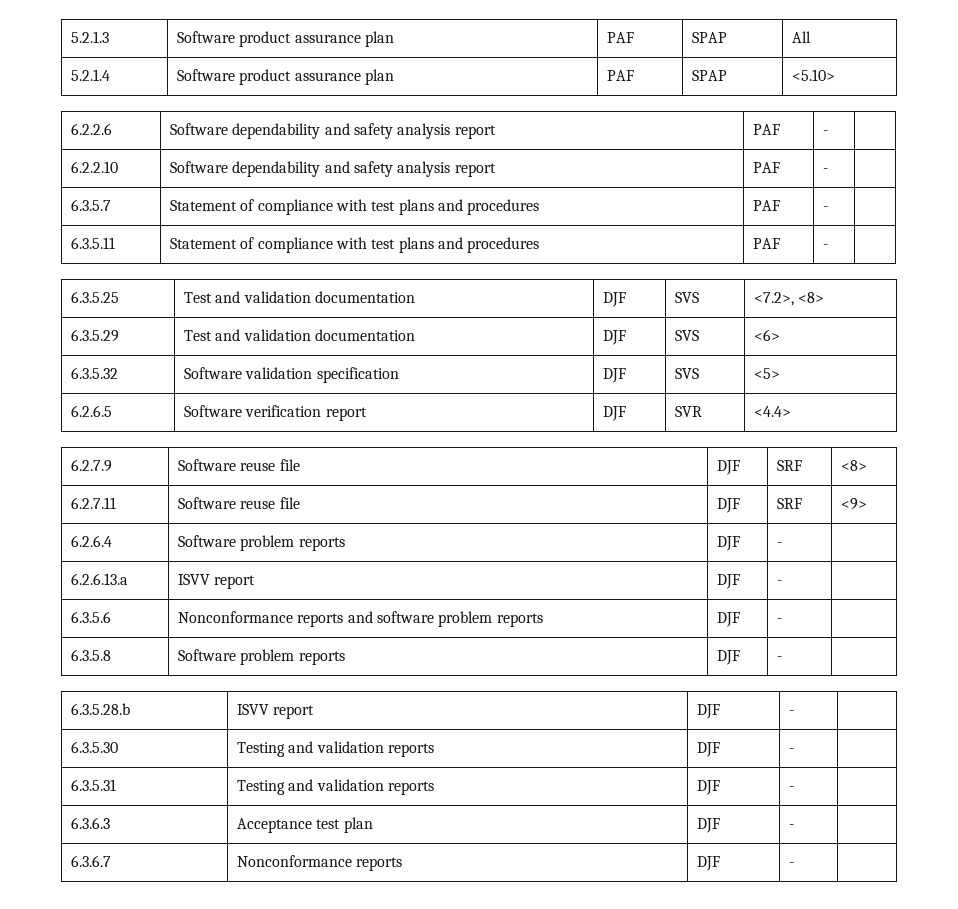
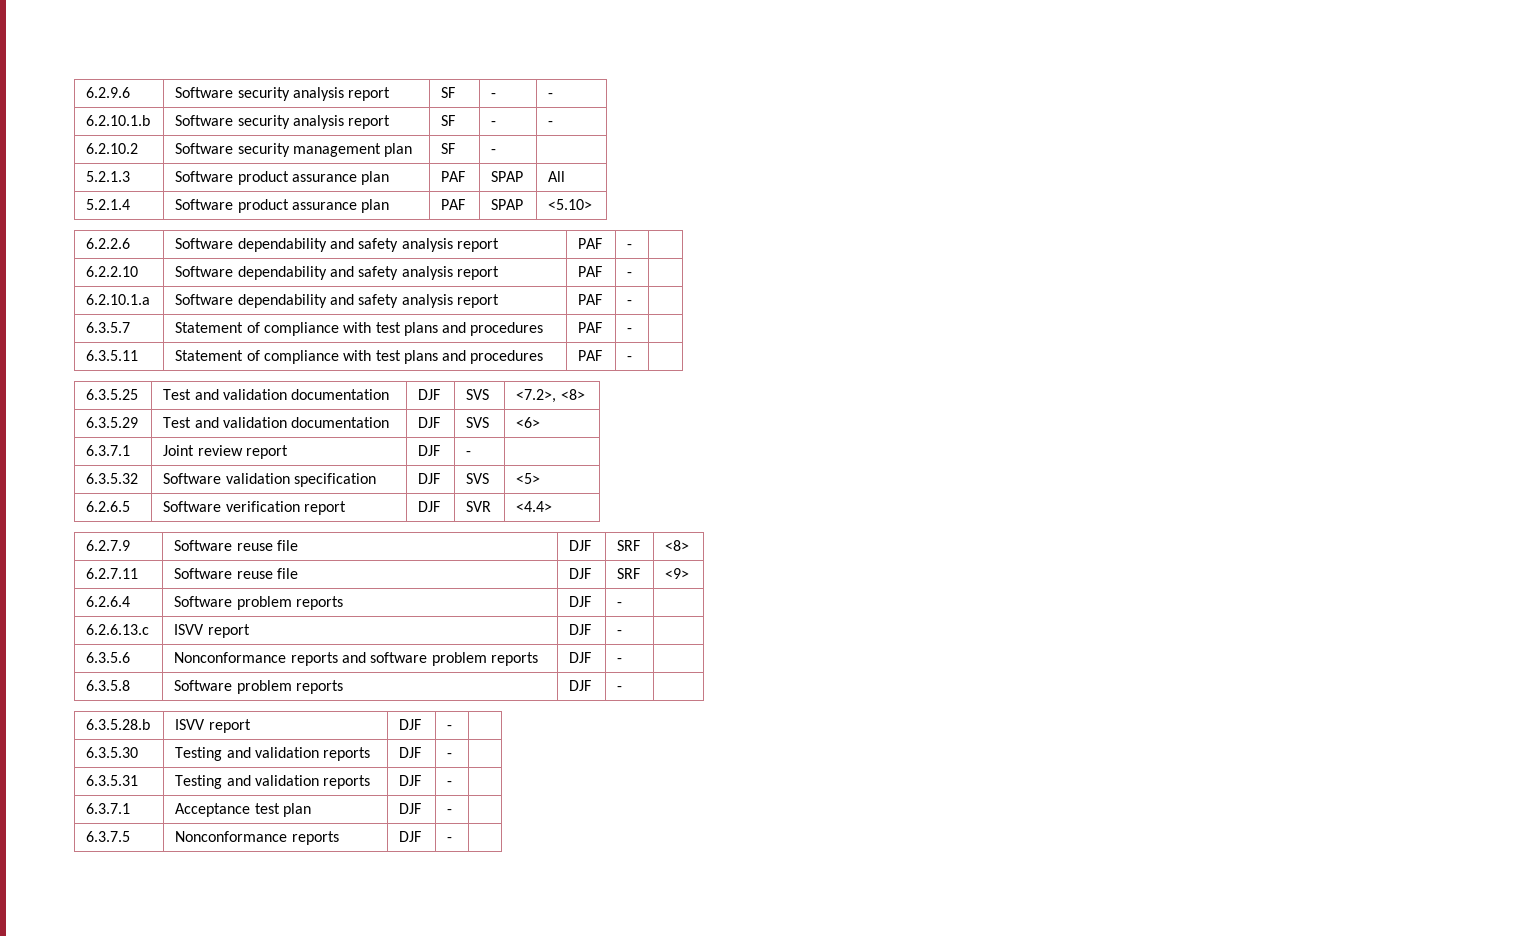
+ 6.2.9.6 | Software security analysis report | SF | - | -
+ 6.2.10.1.b | Software security analysis report | SF | - | -
+ 6.2.10.2 | Software security management plan | SF | - |
+ 6.2.10.1.a | Software dependability and safety analysis report | PAF | - |
+ 6.3.7.1 | Joint review report | DJF | - |
- 6.2.6.13.a | ISVV report | DJF | - |
+ 6.2.6.13.c | ISVV report | DJF | - |
- 6.3.6.3 | Acceptance test plan | DJF | - |
+ 6.3.7.1 | Acceptance test plan | DJF | - |
- 6.3.6.7 | Nonconformance reports | DJF | - |
+ 6.3.7.5 | Nonconformance reports | DJF | - |

